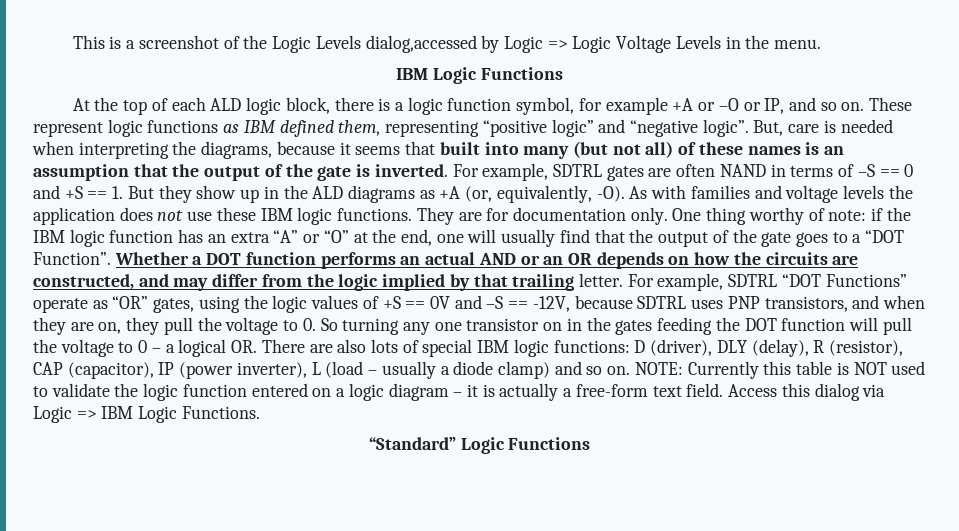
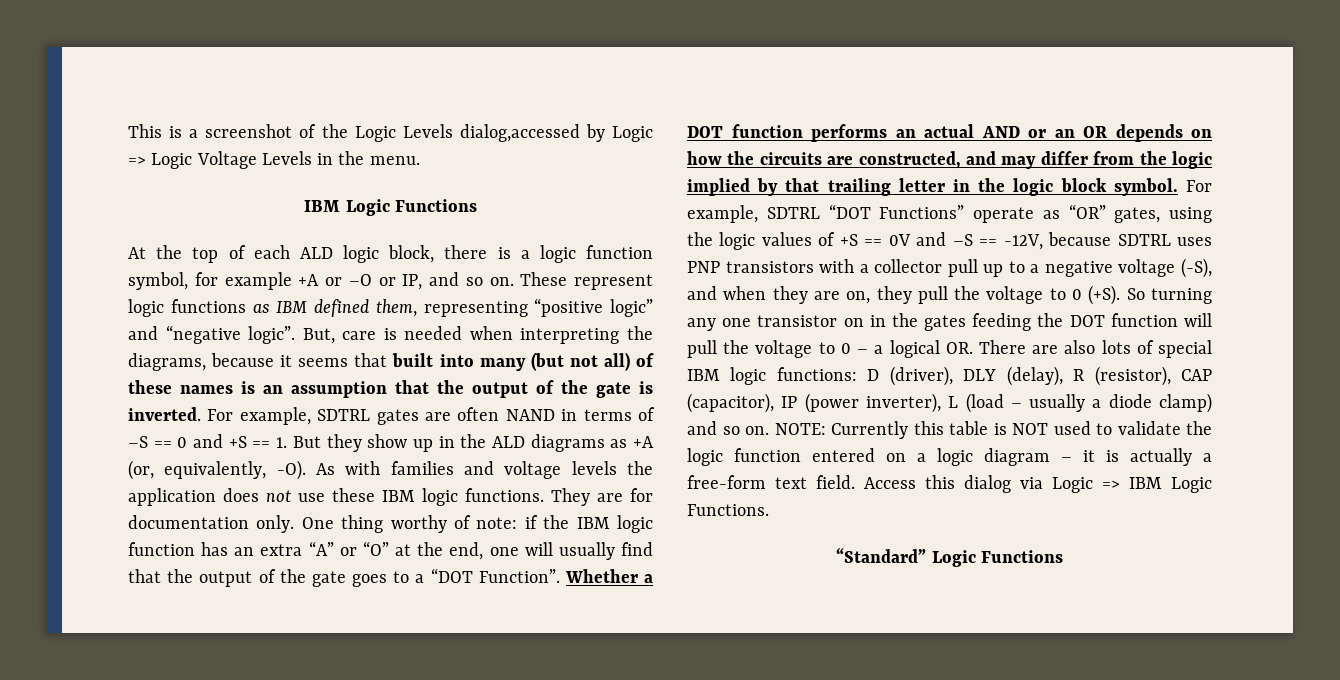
- Whether a DOT function performs an actual AND or an OR depends on how the circuits are constructed, and may differ from the logic implied by that trailing letter.
+ Whether a DOT function performs an actual AND or an OR depends on how the circuits are constructed, and may differ from the logic implied by that trailing letter in the logic block symbol.
- For example, SDTRL “DOT Functions” operate as “OR” gates, using the logic values of +S == 0V and –S == -12V, because SDTRL uses PNP transistors, and when they are on, they pull the voltage to 0. So turning any one transistor on in the gates feeding the DOT function will pull the voltage to 0 – a logical OR. There are also lots of special IBM logic functions:
+ For example, SDTRL “DOT Functions” operate as “OR” gates, using the logic values of +S == 0V and –S == -12V, because SDTRL uses PNP transistors with a collector pull up to a negative voltage (-S), and when they are on, they pull the voltage to 0 (+S). So turning any one transistor on in the gates feeding the DOT function will pull the voltage to 0 – a logical OR. There are also lots of special IBM logic functions:

